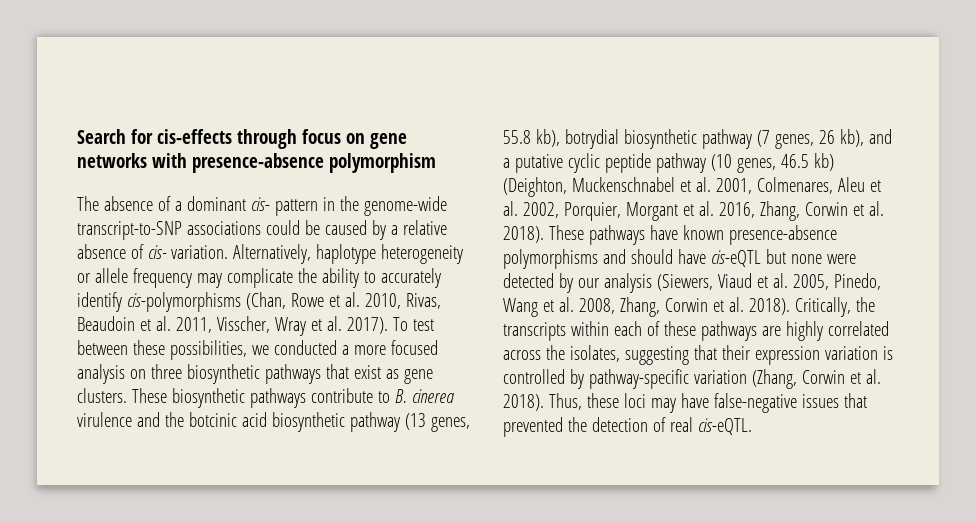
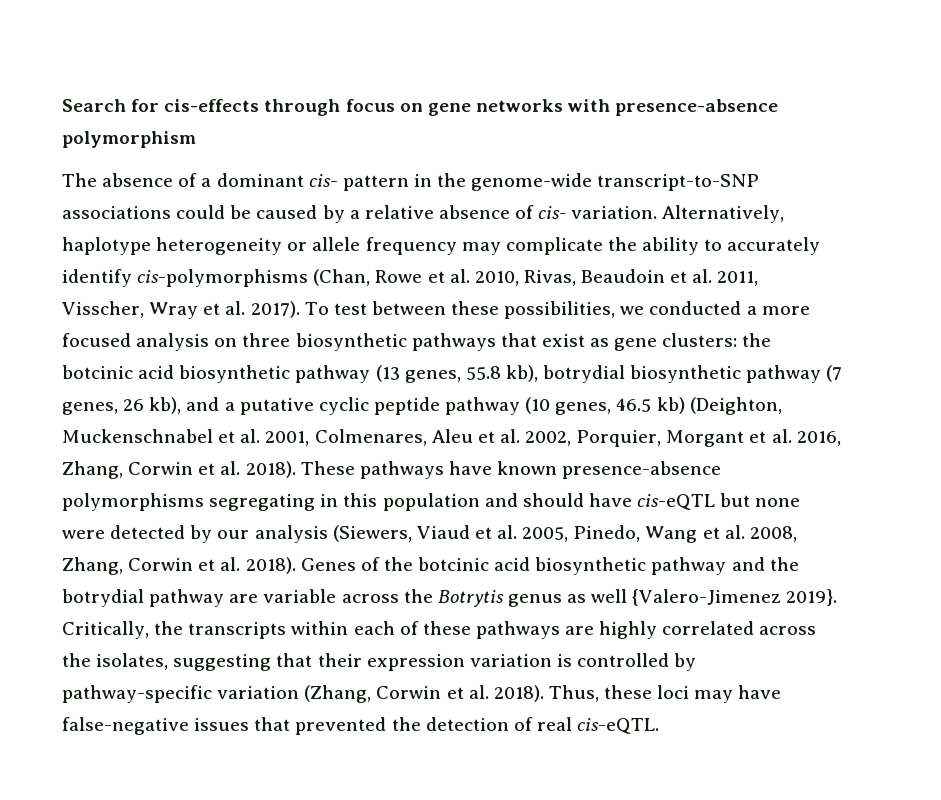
- To test between these possibilities, we conducted a more focused analysis on three biosynthetic pathways that exist as gene clusters. These biosynthetic pathways contribute to B. cinerea virulence and the botcinic acid biosynthetic pathway (13 genes, 55.8 kb), botrydial biosynthetic pathway (7 genes, 26 kb), and a putative cyclic peptide pathway (10 genes, 46.5 kb) (Deighton, Muckenschnabel et al. 2001, Colmenares, Aleu et al. 2002, Porquier, Morgant et al. 2016, Zhang, Corwin et al. 2018).
+ To test between these possibilities, we conducted a more focused analysis on three biosynthetic pathways that exist as gene clusters: the botcinic acid biosynthetic pathway (13 genes, 55.8 kb), botrydial biosynthetic pathway (7 genes, 26 kb), and a putative cyclic peptide pathway (10 genes, 46.5 kb) (Deighton, Muckenschnabel et al. 2001, Colmenares, Aleu et al. 2002, Porquier, Morgant et al. 2016, Zhang, Corwin et al. 2018).
- These pathways have known presence-absence polymorphisms and should have cis-eQTL but none were detected by our analysis (Siewers, Viaud et al. 2005, Pinedo, Wang et al. 2008, Zhang, Corwin et al. 2018).
+ These pathways have known presence-absence polymorphisms segregating in this population and should have cis-eQTL but none were detected by our analysis (Siewers, Viaud et al. 2005, Pinedo, Wang et al. 2008, Zhang, Corwin et al. 2018).
+ Genes of the botcinic acid biosynthetic pathway and the botrydial pathway are variable across the Botrytis genus as well {Valero-Jimenez 2019}.

